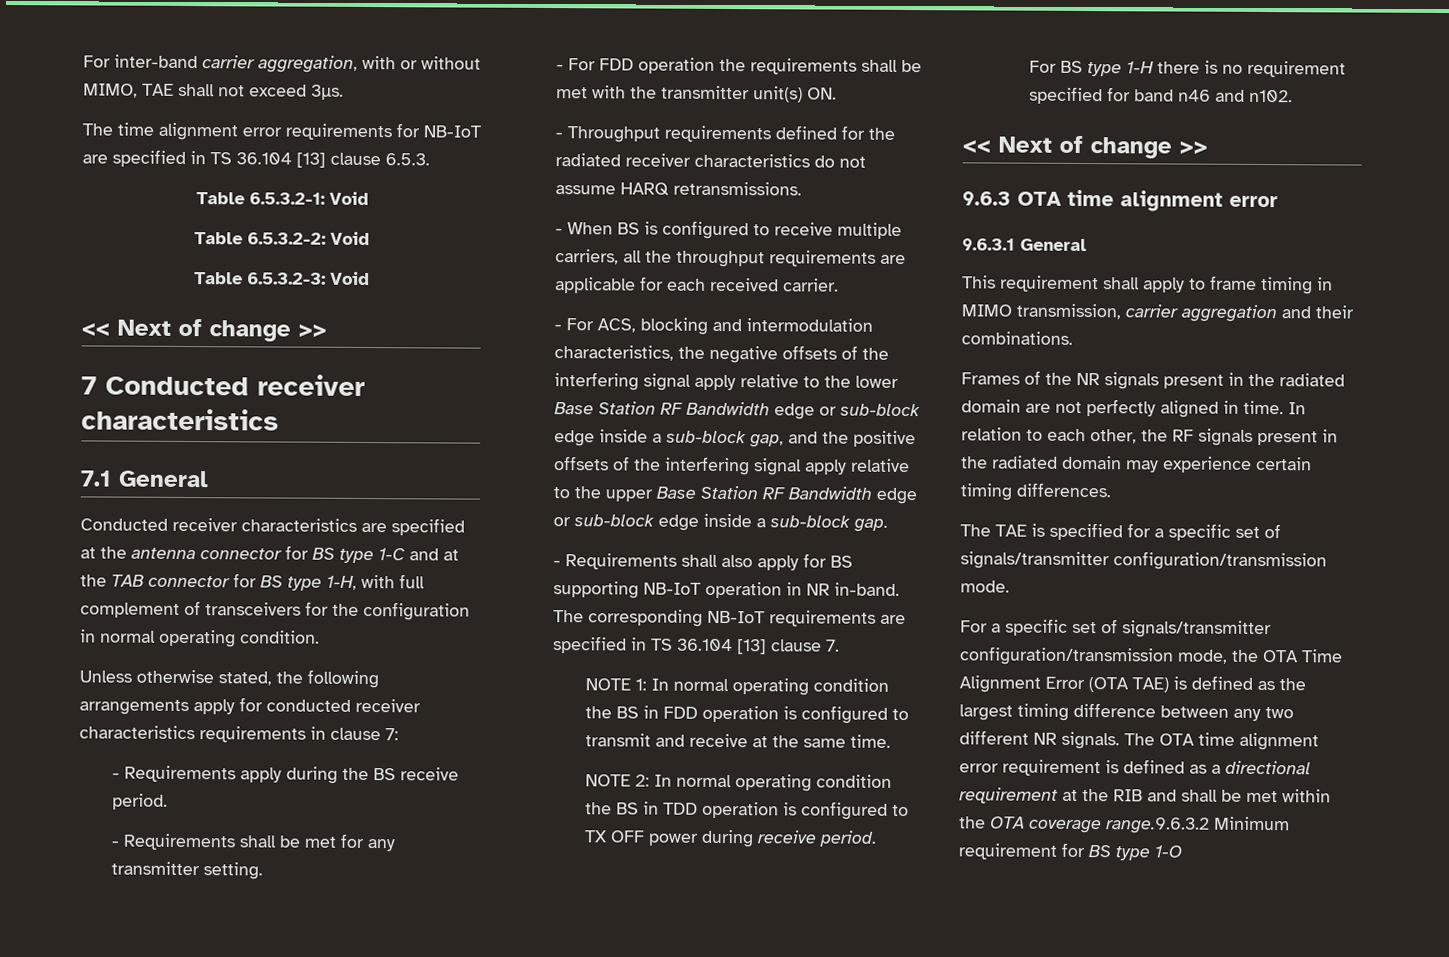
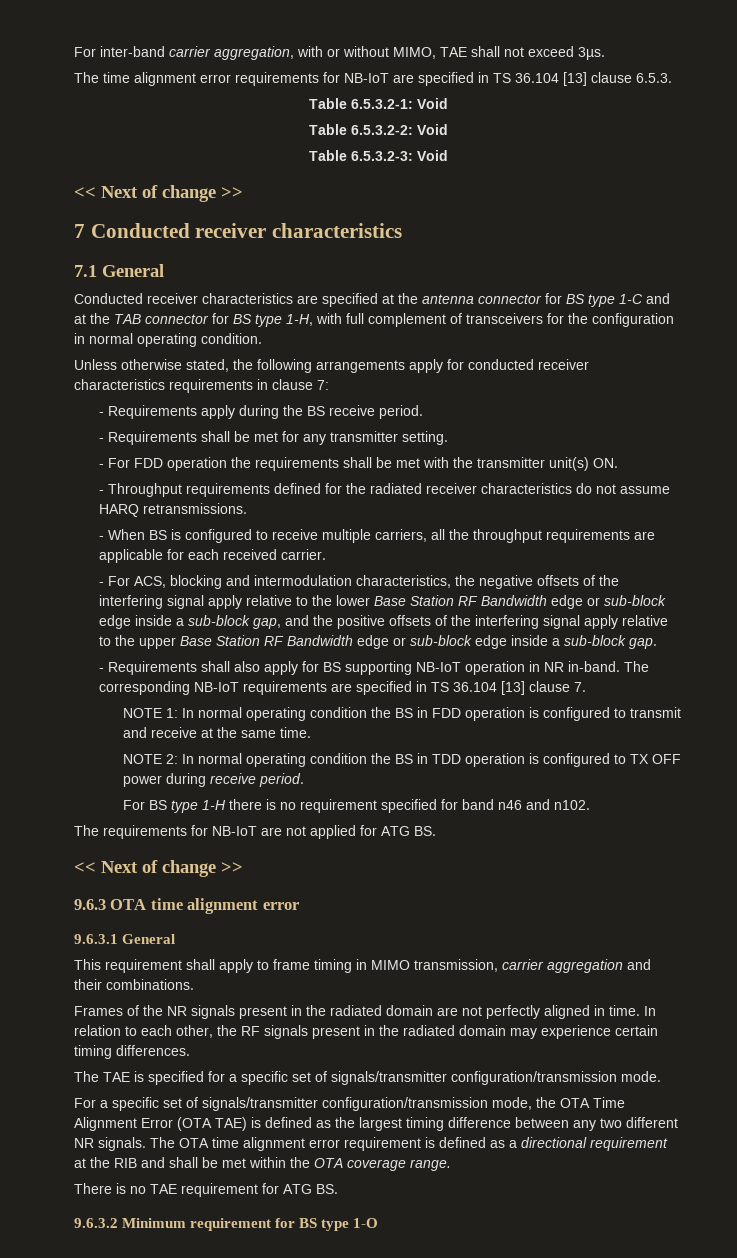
+ The requirements for NB-IoT are not applied for ATG BS.
- The OTA time alignment error requirement is defined as a directional requirement at the RIB and shall be met within the OTA coverage range.9.6.3.2 Minimum requirement for BS type 1-O
+ The OTA time alignment error requirement is defined as a directional requirement at the RIB and shall be met within the OTA coverage range.
+ There is no TAE requirement for ATG BS.
+ 9.6.3.2 Minimum requirement for BS type 1-O

